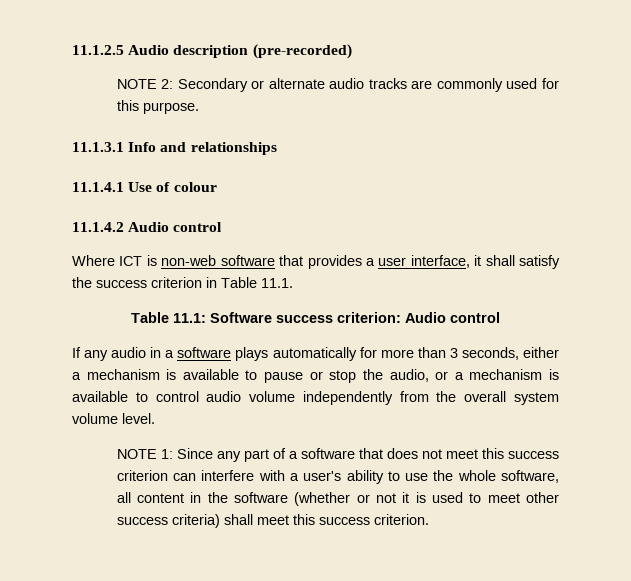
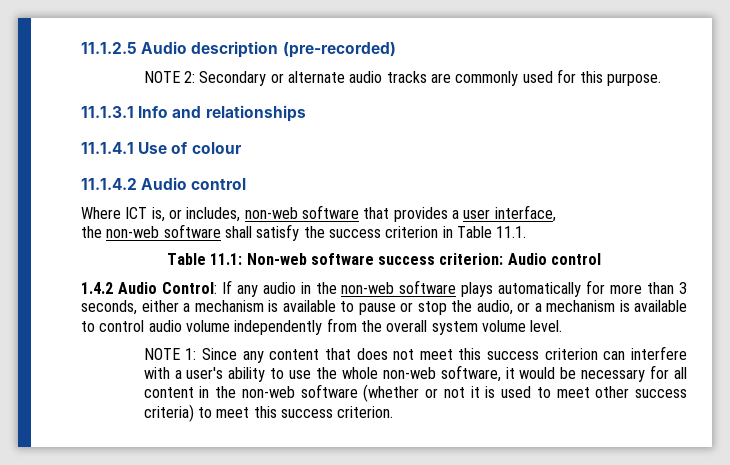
- Where ICT is non-web software that provides a user interface, it shall satisfy the success criterion in Table 11.1.
+ Where ICT is, or includes, non-web software that provides a user interface,
+ the non-web software shall satisfy the success criterion in Table 11.1.
- Table 11.1: Software success criterion: Audio control
+ Table 11.1: Non-web software success criterion: Audio control
- If any audio in a software plays automatically for more than 3 seconds, either a mechanism is available to pause or stop the audio, or a mechanism is available to control audio volume independently from the overall system volume level.
+ 1.4.2 Audio Control: If any audio in the non-web software plays automatically for more than 3 seconds, either a mechanism is available to pause or stop the audio, or a mechanism is available to control audio volume independently from the overall system volume level.
- NOTE 1: Since any part of a software that does not meet this success criterion can interfere with a user's ability to use the whole software, all content in the software (whether or not it is used to meet other success criteria) shall meet this success criterion.
+ NOTE 1: Since any content that does not meet this success criterion can interfere with a user's ability to use the whole non-web software, it would be necessary for all content in the non-web software (whether or not it is used to meet other success criteria) to meet this success criterion.

